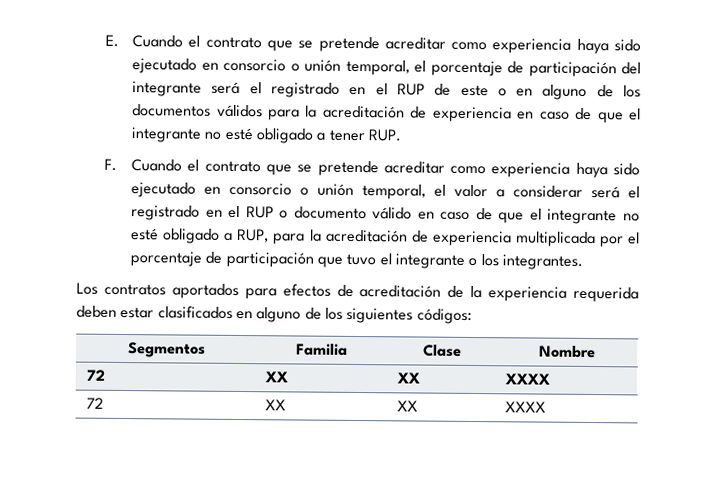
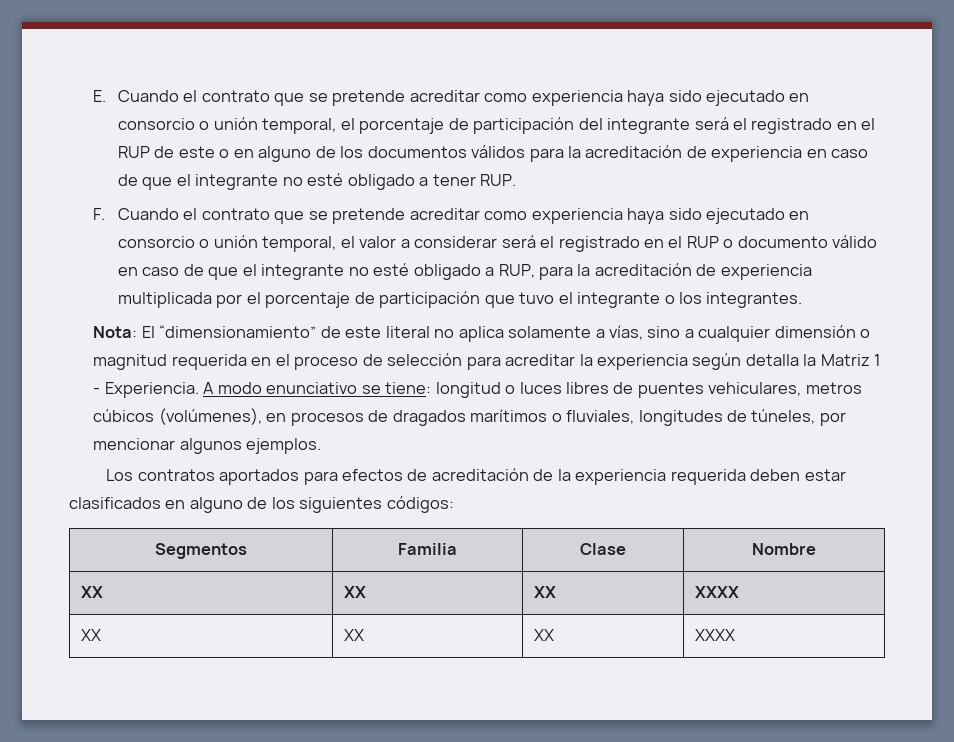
+ Nota: El “dimensionamiento” de este literal no aplica solamente a vías, sino a cualquier dimensión o magnitud requerida en el proceso de selección para acreditar la experiencia según detalla la Matriz 1 - Experiencia. A modo enunciativo se tiene: longitud o luces libres de puentes vehiculares, metros cúbicos (volúmenes), en procesos de dragados marítimos o fluviales, longitudes de túneles, por mencionar algunos ejemplos.
  Segmentos | Familia | Clase | Nombre
- 72 | XX | XX | XXXX
- 72 | XX | XX | XXXX
+ XX | XX | XX | XXXX
+ XX | XX | XX | XXXX

